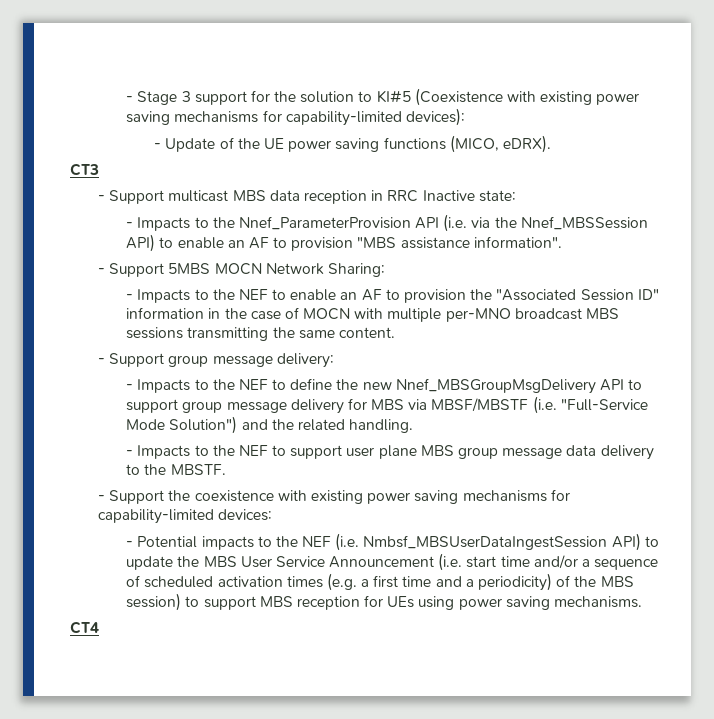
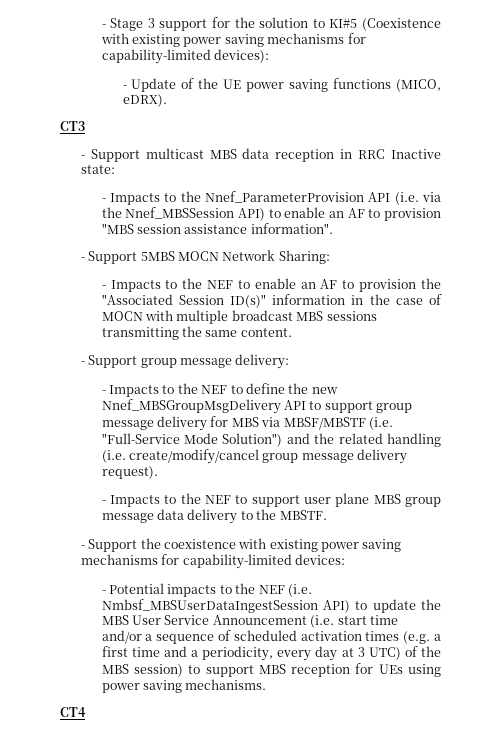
- - Impacts to the Nnef_ParameterProvision API (i.e. via the Nnef_MBSSession API) to enable an AF to provision "MBS assistance information".
+ - Impacts to the Nnef_ParameterProvision API (i.e. via the Nnef_MBSSession API) to enable an AF to provision "MBS session assistance information".
- - Impacts to the NEF to enable an AF to provision the "Associated Session ID" information in the case of MOCN with multiple per-MNO broadcast MBS sessions transmitting the same content.
+ - Impacts to the NEF to enable an AF to provision the "Associated Session ID(s)" information in the case of MOCN with multiple broadcast MBS sessions transmitting the same content.
- - Impacts to the NEF to define the new Nnef_MBSGroupMsgDelivery API to support group message delivery for MBS via MBSF/MBSTF (i.e. "Full-Service Mode Solution") and the related handling.
+ - Impacts to the NEF to define the new Nnef_MBSGroupMsgDelivery API to support group message delivery for MBS via MBSF/MBSTF (i.e. "Full-Service Mode Solution") and the related handling (i.e. create/modify/cancel group message delivery request).
- - Potential impacts to the NEF (i.e. Nmbsf_MBSUserDataIngestSession API) to update the MBS User Service Announcement (i.e. start time and/or a sequence of scheduled activation times (e.g. a first time and a periodicity) of the MBS session) to support MBS reception for UEs using power saving mechanisms.
+ - Potential impacts to the NEF (i.e. Nmbsf_MBSUserDataIngestSession API) to update the MBS User Service Announcement (i.e. start time and/or a sequence of scheduled activation times (e.g. a first time and a periodicity, every day at 3 UTC) of the MBS session) to support MBS reception for UEs using power saving mechanisms.

